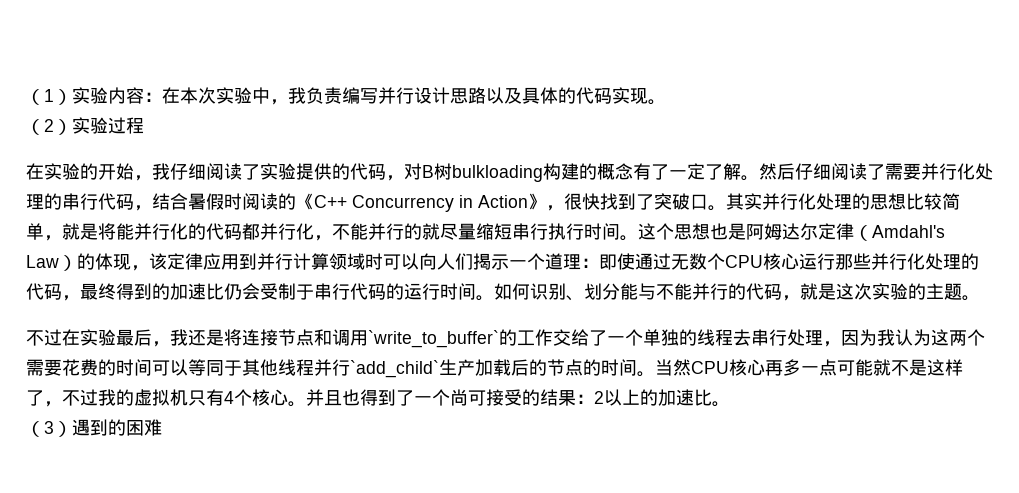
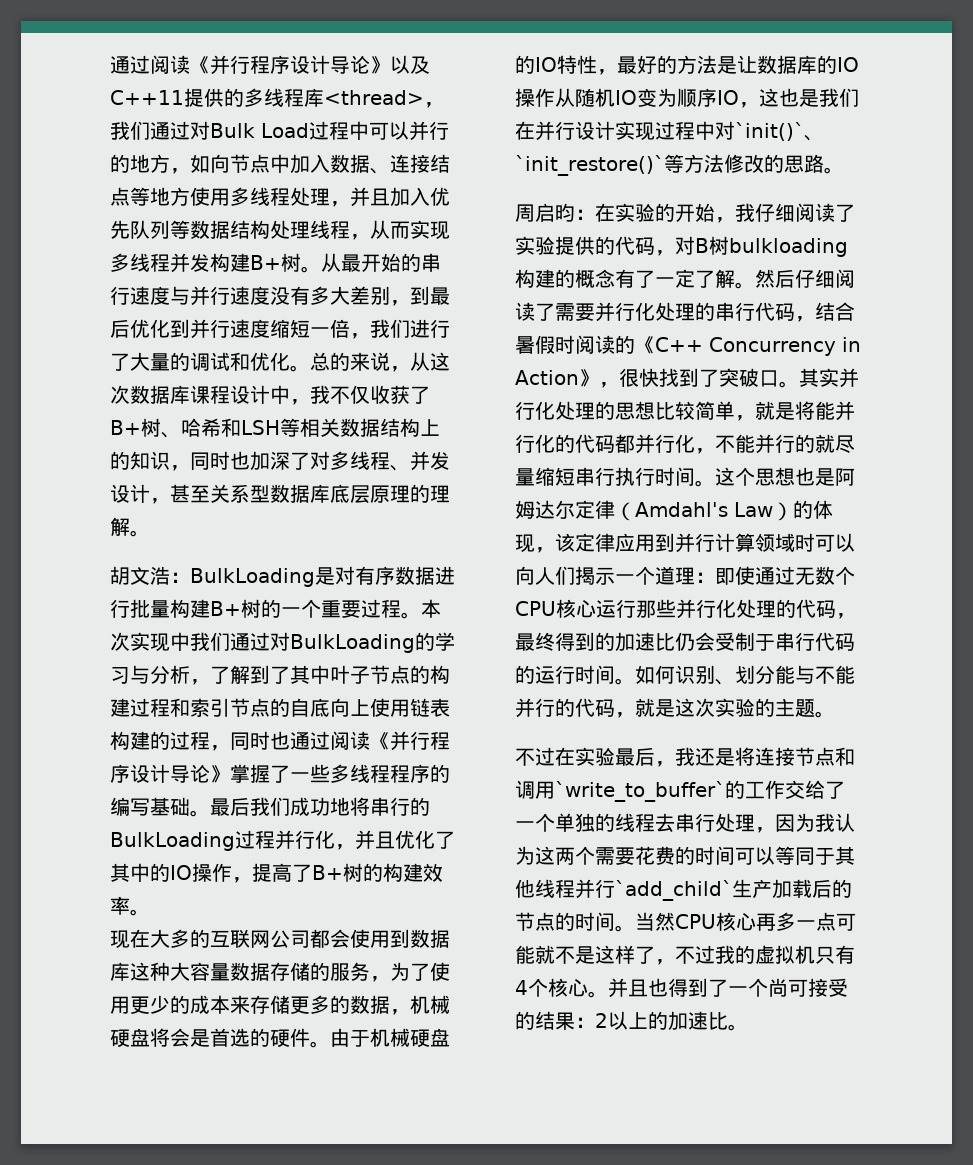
- （1）实验内容：在本次实验中，我负责编写并行设计思路以及具体的代码实现。
- （2）实验过程
- 在实验的开始，我仔细阅读了实验提供的代码，对B树bulkloading构建的概念有了一定了解。
+ 通过阅读《并行程序设计导论》以及C++11提供的多线程库<thread>，我们通过对Bulk Load过程中可以并行的地方，如向节点中加入数据、连接结点等地方使用多线程处理，并且加入优先队列等数据结构处理线程，从而实现多线程并发构建B+树。从最开始的串行速度与并行速度没有多大差别，到最后优化到并行速度缩短一倍，我们进行了大量的调试和优化。总的来说，从这次数据库课程设计中，我不仅收获了B+树、哈希和LSH等相关数据结构上的知识，同时也加深了对多线程、并发设计，甚至关系型数据库底层原理的理解。
+ 胡文浩：BulkLoading是对有序数据进行批量构建B+树的一个重要过程。本次实现中我们通过对BulkLoading的学习与分析，了解到了其中叶子节点的构建过程和索引节点的自底向上使用链表构建的过程，同时也通过阅读《并行程序设计导论》掌握了一些多线程程序的编写基础。最后我们成功地将串行的BulkLoading过程并行化，并且优化了其中的IO操作，提高了B+树的构建效率。
+ 现在大多的互联网公司都会使用到数据库这种大容量数据存储的服务，为了使用更少的成本来存储更多的数据，机械硬盘将会是首选的硬件。由于机械硬盘的IO特性，最好的方法是让数据库的IO操作从随机IO变为顺序IO，这也是我们在并行设计实现过程中对`init()`、`init_restore()`等方法修改的思路。
+ 周启昀：在实验的开始，我仔细阅读了实验提供的代码，对B树bulkloading构建的概念有了一定了解。
- （3）遇到的困难

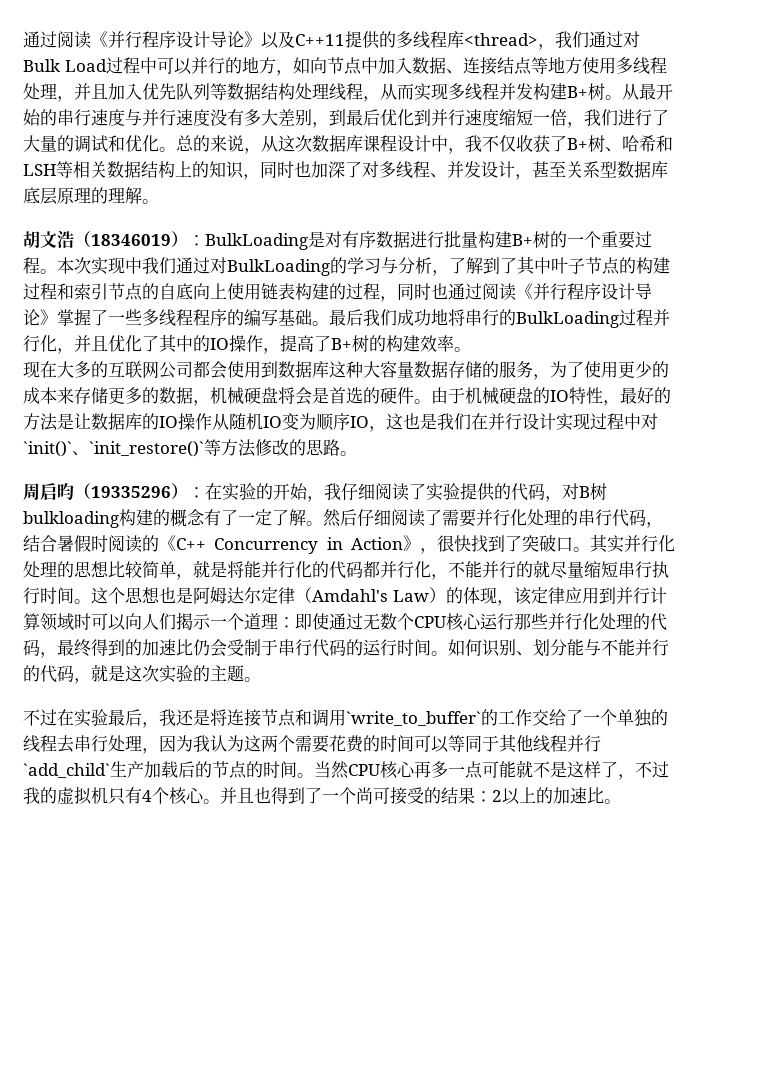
- 胡文浩：BulkLoading是对有序数据进行批量构建B+树的一个重要过程。
+ 胡文浩（18346019）：BulkLoading是对有序数据进行批量构建B+树的一个重要过程。
- 周启昀：在实验的开始，我仔细阅读了实验提供的代码，对B树bulkloading构建的概念有了一定了解。
+ 周启昀（19335296）：在实验的开始，我仔细阅读了实验提供的代码，对B树bulkloading构建的概念有了一定了解。

